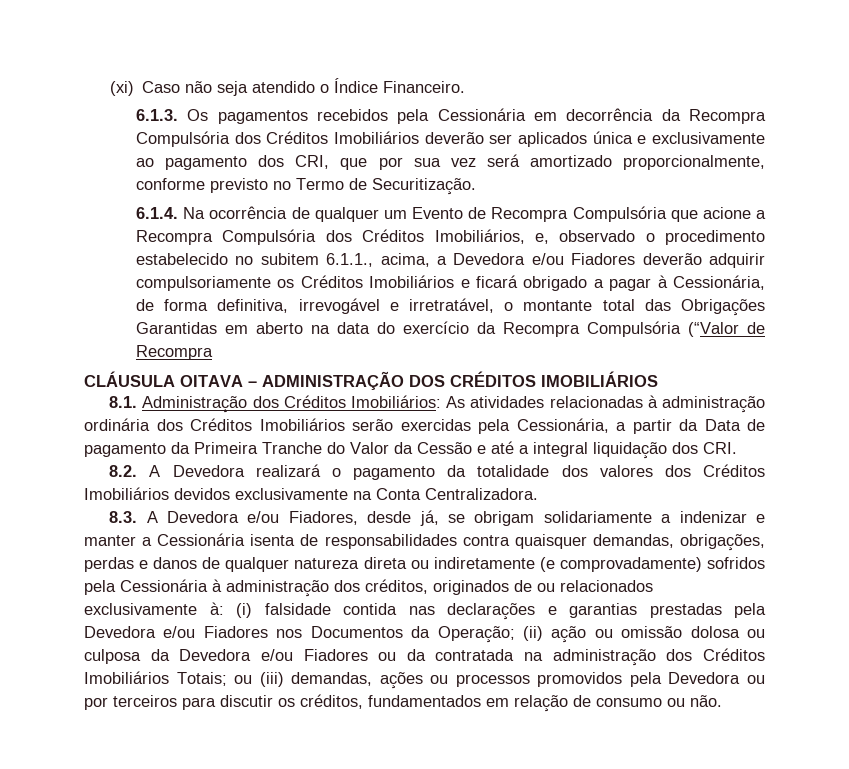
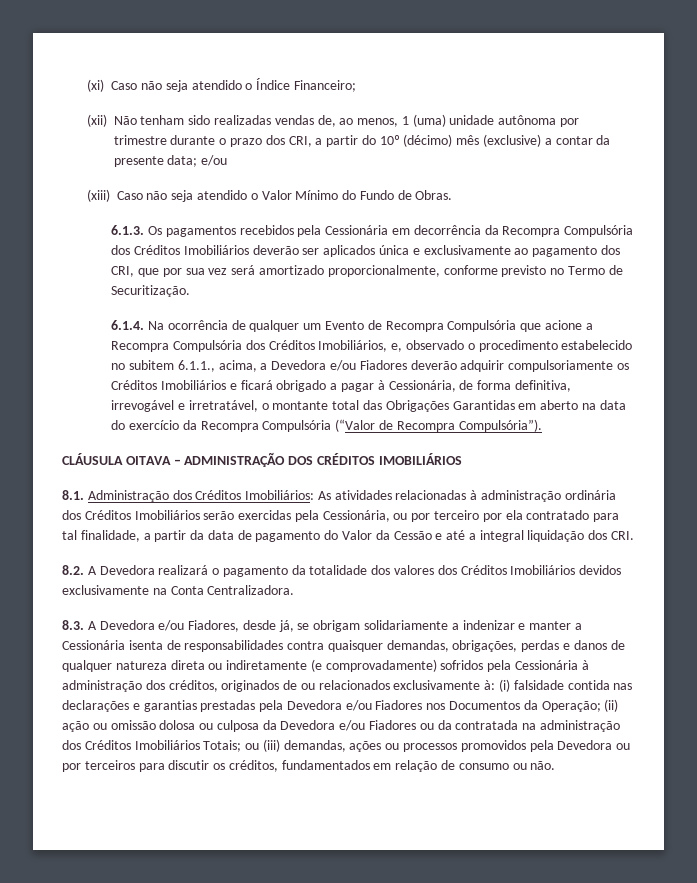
- (xi) Caso não seja atendido o Índice Financeiro.
+ (xi) Caso não seja atendido o Índice Financeiro;
+ (xii) Não tenham sido realizadas vendas de, ao menos, 1 (uma) unidade autônoma por trimestre durante o prazo dos CRI, a partir do 10º (décimo) mês (exclusive) a contar da presente data; e/ou
+ (xiii) Caso não seja atendido o Valor Mínimo do Fundo de Obras.
- 6.1.4. Na ocorrência de qualquer um Evento de Recompra Compulsória que acione a Recompra Compulsória dos Créditos Imobiliários, e, observado o procedimento estabelecido no subitem 6.1.1., acima, a Devedora e/ou Fiadores deverão adquirir compulsoriamente os Créditos Imobiliários e ficará obrigado a pagar à Cessionária, de forma definitiva, irrevogável e irretratável, o montante total das Obrigações Garantidas em aberto na data do exercício da Recompra Compulsória (“Valor de Recompra
+ 6.1.4. Na ocorrência de qualquer um Evento de Recompra Compulsória que acione a Recompra Compulsória dos Créditos Imobiliários, e, observado o procedimento estabelecido no subitem 6.1.1., acima, a Devedora e/ou Fiadores deverão adquirir compulsoriamente os Créditos Imobiliários e ficará obrigado a pagar à Cessionária, de forma definitiva, irrevogável e irretratável, o montante total das Obrigações Garantidas em aberto na data do exercício da Recompra Compulsória (“Valor de Recompra Compulsória”).
- 8.1. Administração dos Créditos Imobiliários: As atividades relacionadas à administração ordinária dos Créditos Imobiliários serão exercidas pela Cessionária, a partir da Data de pagamento da Primeira Tranche do Valor da Cessão e até a integral liquidação dos CRI.
+ 8.1. Administração dos Créditos Imobiliários: As atividades relacionadas à administração ordinária dos Créditos Imobiliários serão exercidas pela Cessionária, ou por terceiro por ela contratado para tal finalidade, a partir da data de pagamento do Valor da Cessão e até a integral liquidação dos CRI.

